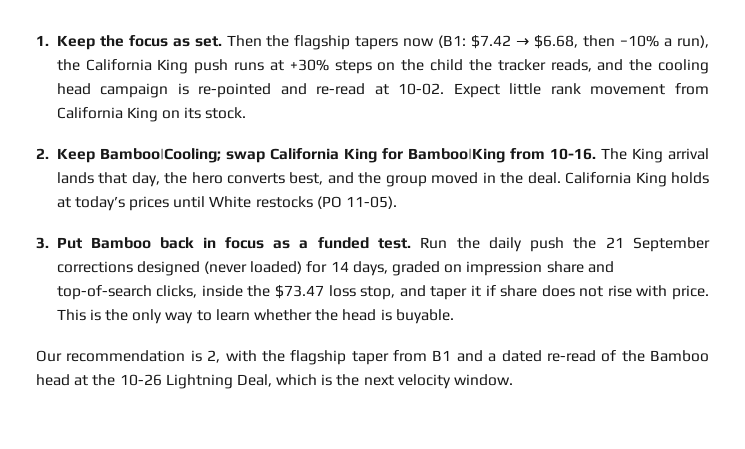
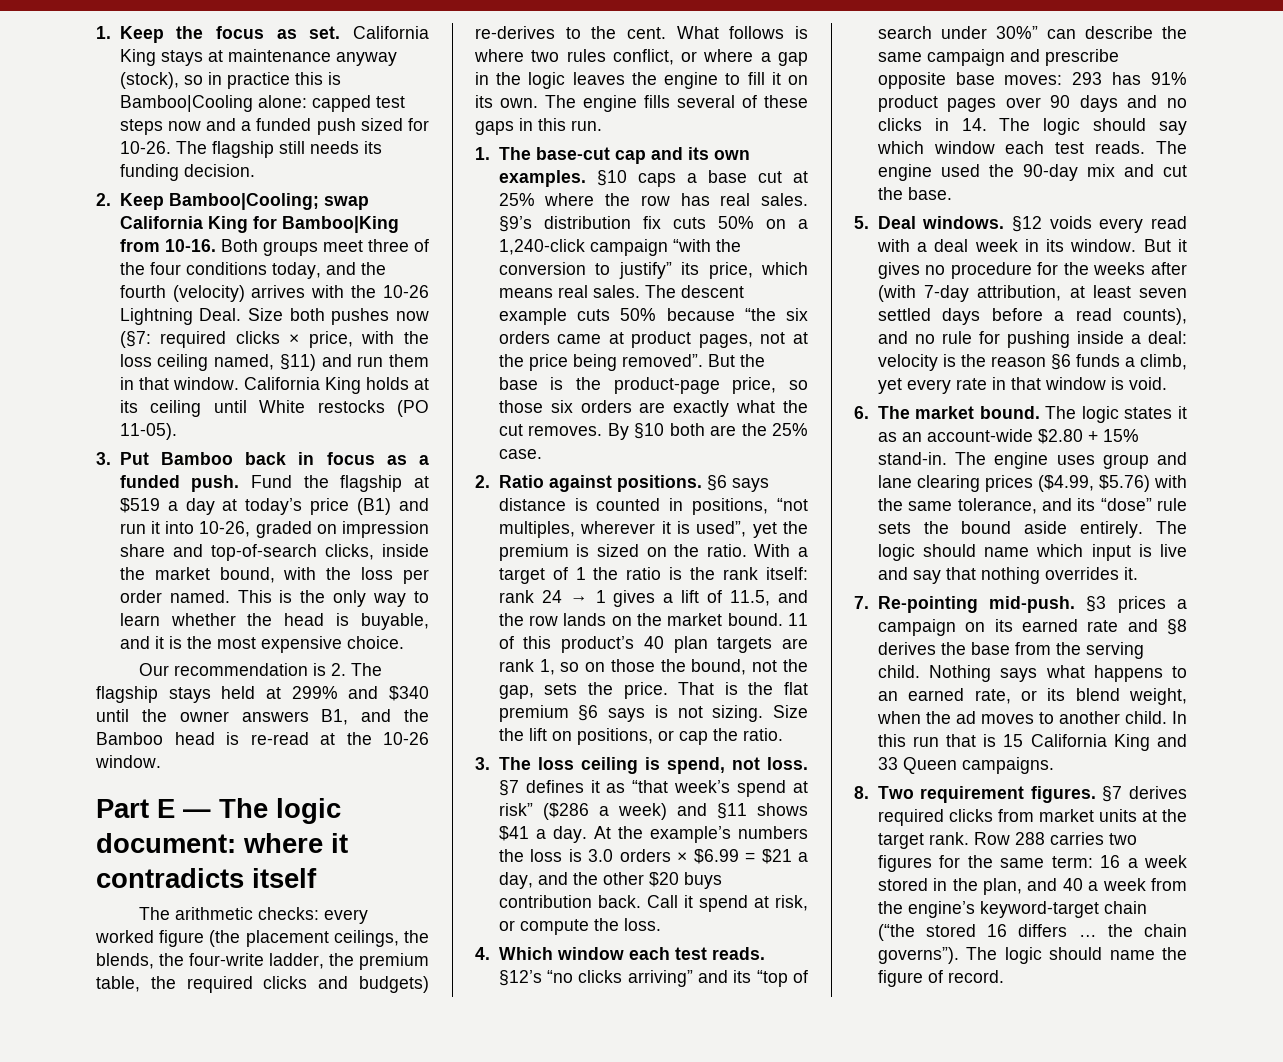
- Then the flagship tapers now (B1: $7.42 → $6.68, then −10% a run), the California King push runs at +30% steps on the child the tracker reads, and the cooling head campaign is re-pointed and re-read at 10-02. Expect little rank movement from California King on its stock.
+ California King stays at maintenance anyway (stock), so in practice this is Bamboo|Cooling alone: capped test steps now and a funded push sized for 10-26. The flagship still needs its funding decision.
- The King arrival lands that day, the hero converts best, and the group moved in the deal.
+ Both groups meet three of the four conditions today, and the fourth (velocity) arrives with the 10-26 Lightning Deal. Size both pushes now (§7: required clicks × price, with the loss ceiling named, §11) and run them in that window.
- California King holds at today’s prices until White restocks (PO 11-05).
+ California King holds at its ceiling until White restocks (PO 11-05).
- 3. Put Bamboo back in focus as a funded test. Run the daily push the 21 September corrections designed (never loaded) for 14 days, graded on impression share and top-of-search clicks, inside the $73.47 loss stop, and taper it if share does not rise with price.
+ 3. Put Bamboo back in focus as a funded push. Fund the flagship at $519 a day at today’s price (B1) and run it into 10-26, graded on impression share and top-of-search clicks, inside the market bound, with the loss per order named.
- This is the only way to learn whether the head is buyable.
- Our recommendation is 2, with the flagship taper from B1 and a dated re-read of the Bamboo head at the 10-26 Lightning Deal, which is the next velocity window.
+ This is the only way to learn whether the head is buyable, and it is the most expensive choice.
+ Our recommendation is 2. The flagship stays held at 299% and $340 until the owner answers B1, and the Bamboo head is re-read at the 10-26 window.
+ Part E — The logic document: where it contradicts itself
+ The arithmetic checks: every worked figure (the placement ceilings, the blends, the four-write ladder, the premium table, the required clicks and budgets) re-derives to the cent. What follows is where two rules conflict, or where a gap in the logic leaves the engine to fill it on its own. The engine fills several of these gaps in this run.
+ 1. The base-cut cap and its own examples. §10 caps a base cut at 25% where the row has real sales. §9’s distribution fix cuts 50% on a 1,240-click campaign “with the conversion to justify” its price, which means real sales. The descent example cuts 50% because “the six orders came at product pages, not at the price being removed”. But the base is the product-page price, so those six orders are exactly what the cut removes. By §10 both are the 25% case.
+ 2. Ratio against positions. §6 says distance is counted in positions, “not multiples, wherever it is used”, yet the premium is sized on the ratio. With a target of 1 the ratio is the rank itself: rank 24 → 1 gives a lift of 11.5, and the row lands on the market bound. 11 of this product’s 40 plan targets are rank 1, so on those the bound, not the gap, sets the price. That is the flat premium §6 says is not sizing. Size the lift on positions, or cap the ratio.
+ 3. The loss ceiling is spend, not loss. §7 defines it as “that week’s spend at risk” ($286 a week) and §11 shows $41 a day. At the example’s numbers the loss is 3.0 orders × $6.99 = $21 a day, and the other $20 buys contribution back. Call it spend at risk, or compute the loss.
+ 4. Which window each test reads. §12’s “no clicks arriving” and its “top of search under 30%” can describe the same campaign and prescribe opposite base moves: 293 has 91% product pages over 90 days and no clicks in 14. The logic should say which window each test reads. The engine used the 90-day mix and cut the base.
+ 5. Deal windows. §12 voids every read with a deal week in its window. But it gives no procedure for the weeks after (with 7-day attribution, at least seven settled days before a read counts), and no rule for pushing inside a deal: velocity is the reason §6 funds a climb, yet every rate in that window is void.
+ 6. The market bound. The logic states it as an account-wide $2.80 + 15% stand-in. The engine uses group and lane clearing prices ($4.99, $5.76) with the same tolerance, and its “dose” rule sets the bound aside entirely. The logic should name which input is live and say that nothing overrides it.
+ 7. Re-pointing mid-push. §3 prices a campaign on its earned rate and §8 derives the base from the serving child. Nothing says what happens to an earned rate, or its blend weight, when the ad moves to another child. In this run that is 15 California King and 33 Queen campaigns.
+ 8. Two requirement figures. §7 derives required clicks from market units at the target rank. Row 288 carries two figures for the same term: 16 a week stored in the plan, and 40 a week from the engine’s keyword-target chain (“the stored 16 differs … the chain governs”). The logic should name the figure of record.

